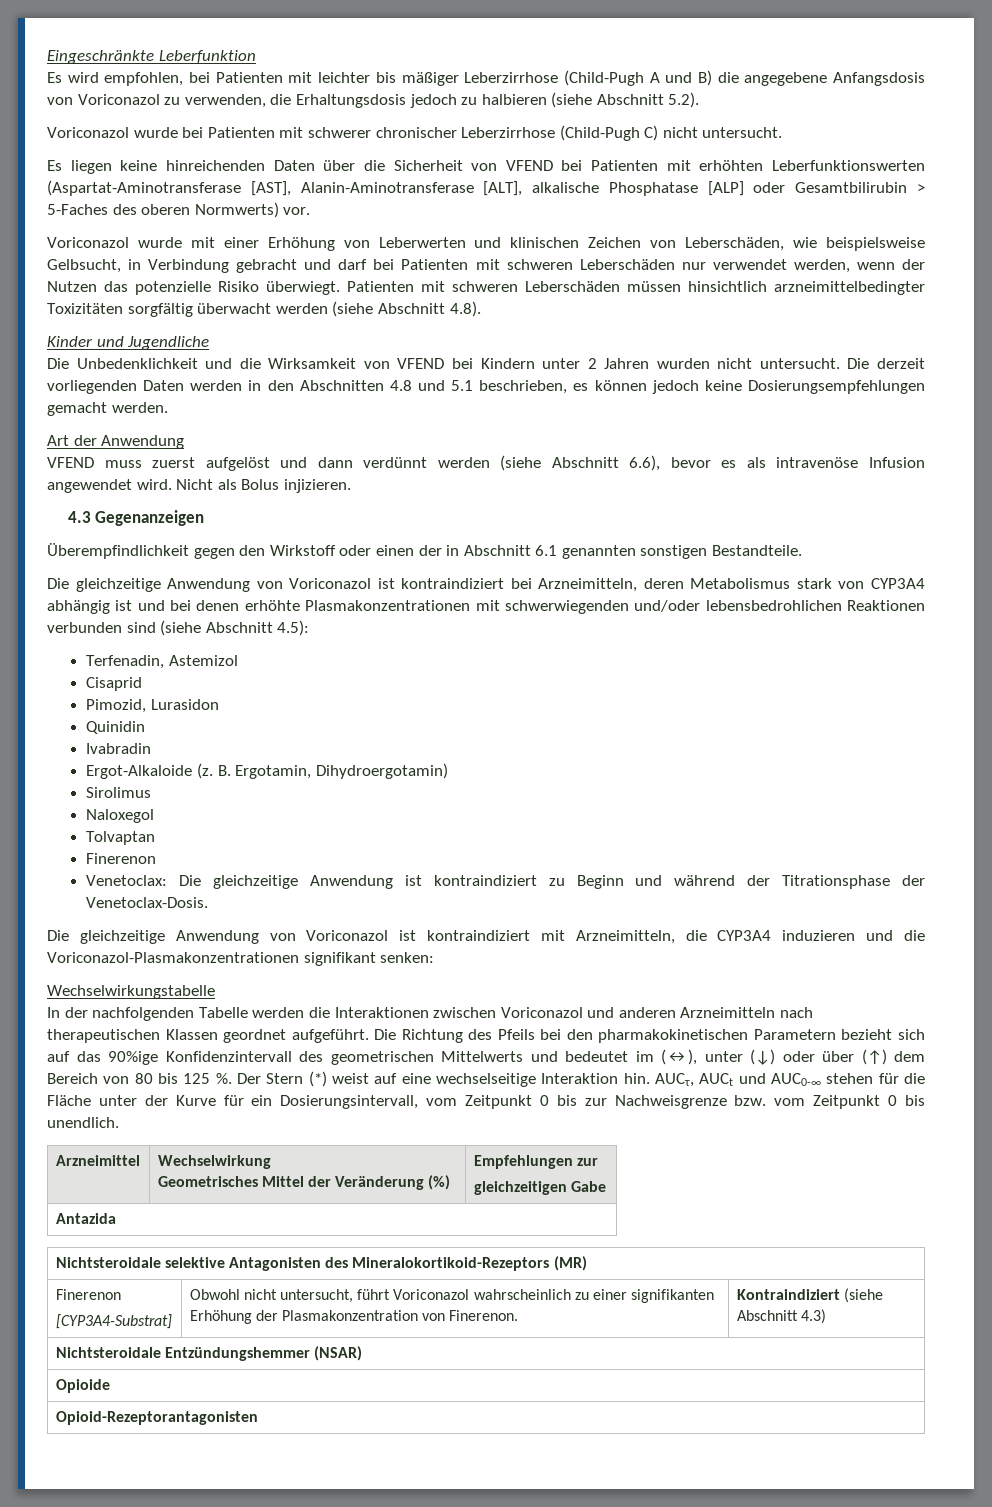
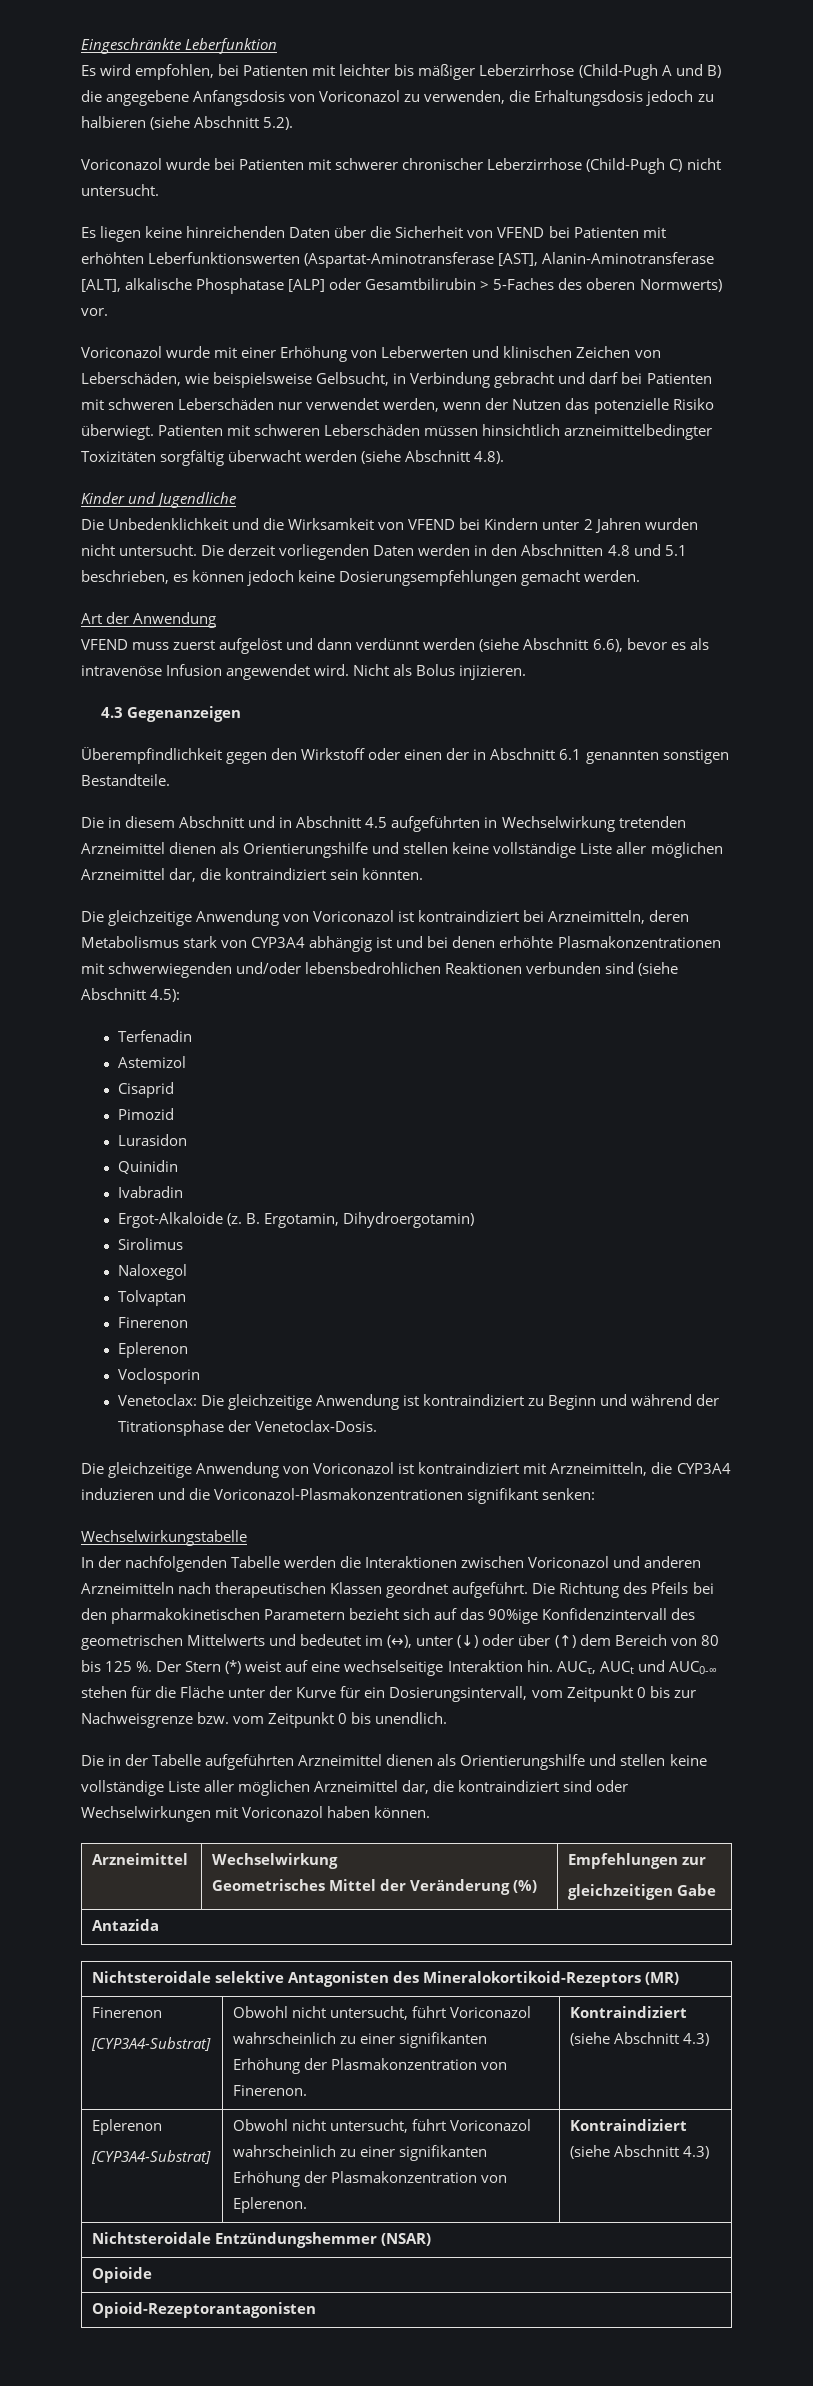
+ Die in diesem Abschnitt und in Abschnitt 4.5 aufgeführten in Wechselwirkung tretenden Arzneimittel dienen als Orientierungshilfe und stellen keine vollständige Liste aller möglichen Arzneimittel dar, die kontraindiziert sein könnten.
- Terfenadin, Astemizol
+ Terfenadin
+ Astemizol
- Pimozid, Lurasidon
+ Pimozid
+ Lurasidon
  Tolvaptan
  Finerenon
+ Eplerenon
+ Voclosporin
+ Die in der Tabelle aufgeführten Arzneimittel dienen als Orientierungshilfe und stellen keine vollständige Liste aller möglichen Arzneimittel dar, die kontraindiziert sind oder Wechselwirkungen mit Voriconazol haben können.
  Nichtsteroidale selektive Antagonisten des Mineralokortikoid-Rezeptors (MR)
  Finerenon
  [CYP3A4-Substrat] | Obwohl nicht untersucht, führt Voriconazol wahrscheinlich zu einer signifikanten Erhöhung der Plasmakonzentration von Finerenon. | Kontraindiziert (siehe Abschnitt 4.3)
+ Eplerenon
+ [CYP3A4-Substrat] | Obwohl nicht untersucht, führt Voriconazol wahrscheinlich zu einer signifikanten Erhöhung der Plasmakonzentration von Eplerenon. | Kontraindiziert (siehe Abschnitt 4.3)

